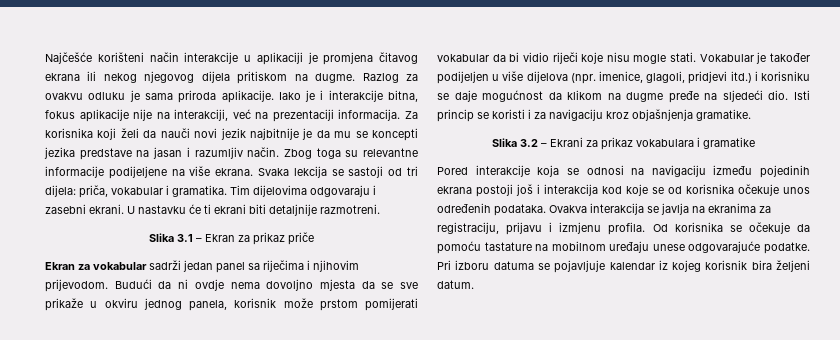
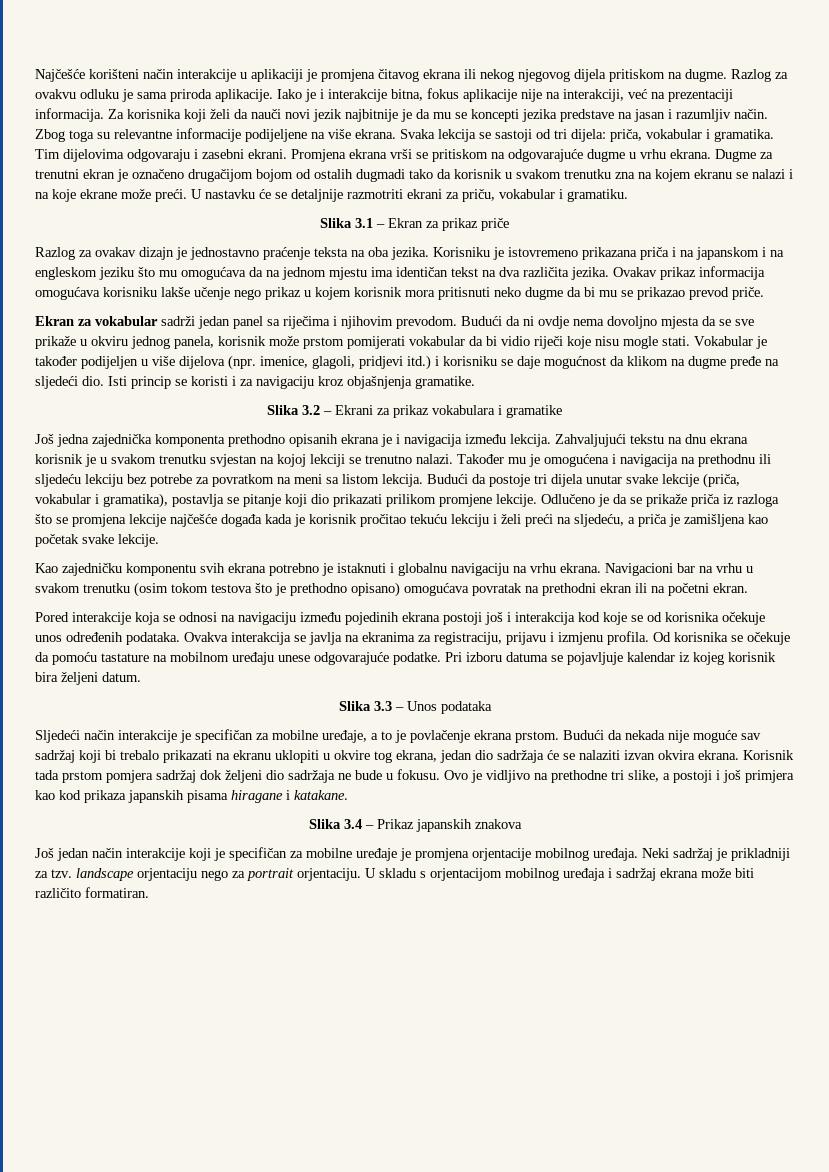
- U nastavku će ti ekrani biti detaljnije razmotreni.
+ Promjena ekrana vrši se pritiskom na odgovarajuće dugme u vrhu ekrana. Dugme za trenutni ekran je označeno drugačijom bojom od ostalih dugmadi tako da korisnik u svakom trenutku zna na kojem ekranu se nalazi i na koje ekrane može preći. U nastavku će se detaljnije razmotriti ekrani za priču, vokabular i gramatiku.
+ Razlog za ovakav dizajn je jednostavno praćenje teksta na oba jezika. Korisniku je istovremeno prikazana priča i na japanskom i na engleskom jeziku što mu omogućava da na jednom mjestu ima identičan tekst na dva različita jezika. Ovakav prikaz informacija omogućava korisniku lakše učenje nego prikaz u kojem korisnik mora pritisnuti neko dugme da bi mu se prikazao prevod priče.
- Ekran za vokabular sadrži jedan panel sa riječima i njihovim prijevodom.
+ Ekran za vokabular sadrži jedan panel sa riječima i njihovim prevodom.
+ Još jedna zajednička komponenta prethodno opisanih ekrana je i navigacija između lekcija. Zahvaljujući tekstu na dnu ekrana korisnik je u svakom trenutku svjestan na kojoj lekciji se trenutno nalazi. Također mu je omogućena i navigacija na prethodnu ili sljedeću lekciju bez potrebe za povratkom na meni sa listom lekcija. Budući da postoje tri dijela unutar svake lekcije (priča, vokabular i gramatika), postavlja se pitanje koji dio prikazati prilikom promjene lekcije. Odlučeno je da se prikaže priča iz razloga što se promjena lekcije najčešće događa kada je korisnik pročitao tekuću lekciju i želi preći na sljedeću, a priča je zamišljena kao početak svake lekcije.
+ Kao zajedničku komponentu svih ekrana potrebno je istaknuti i globalnu navigaciju na vrhu ekrana. Navigacioni bar na vrhu u svakom trenutku (osim tokom testova što je prethodno opisano) omogućava povratak na prethodni ekran ili na početni ekran.
+ Slika 3.3 – Unos podataka
+ Sljedeći način interakcije je specifičan za mobilne uređaje, a to je povlačenje ekrana prstom. Budući da nekada nije moguće sav sadržaj koji bi trebalo prikazati na ekranu uklopiti u okvire tog ekrana, jedan dio sadržaja će se nalaziti izvan okvira ekrana. Korisnik tada prstom pomjera sadržaj dok željeni dio sadržaja ne bude u fokusu. Ovo je vidljivo na prethodne tri slike, a postoji i još primjera kao kod prikaza japanskih pisama hiragane i katakane.
+ Slika 3.4 – Prikaz japanskih znakova
+ Još jedan način interakcije koji je specifičan za mobilne uređaje je promjena orjentacije mobilnog uređaja. Neki sadržaj je prikladniji za tzv. landscape orjentaciju nego za portrait orjentaciju. U skladu s orjentacijom mobilnog uređaja i sadržaj ekrana može biti različito formatiran.

